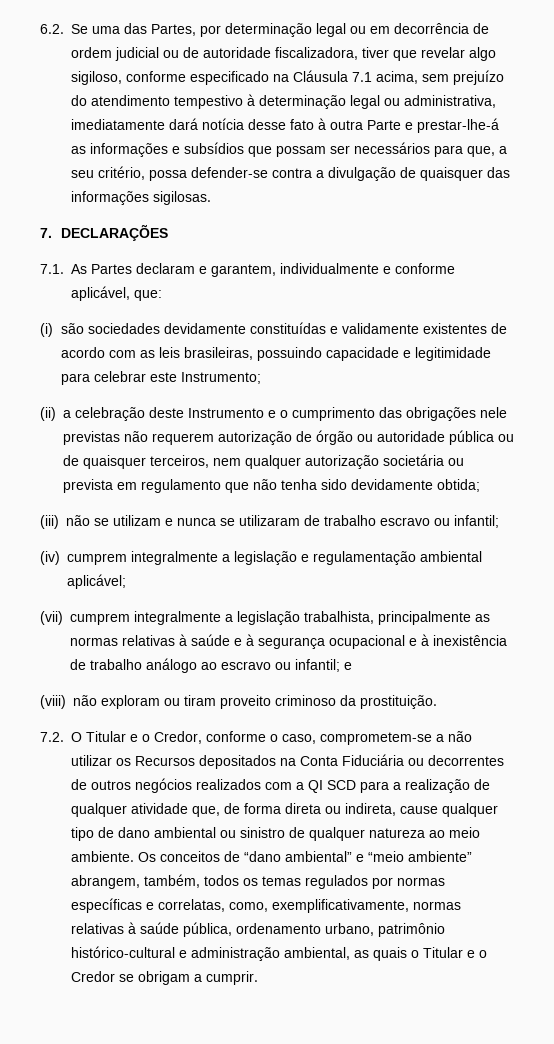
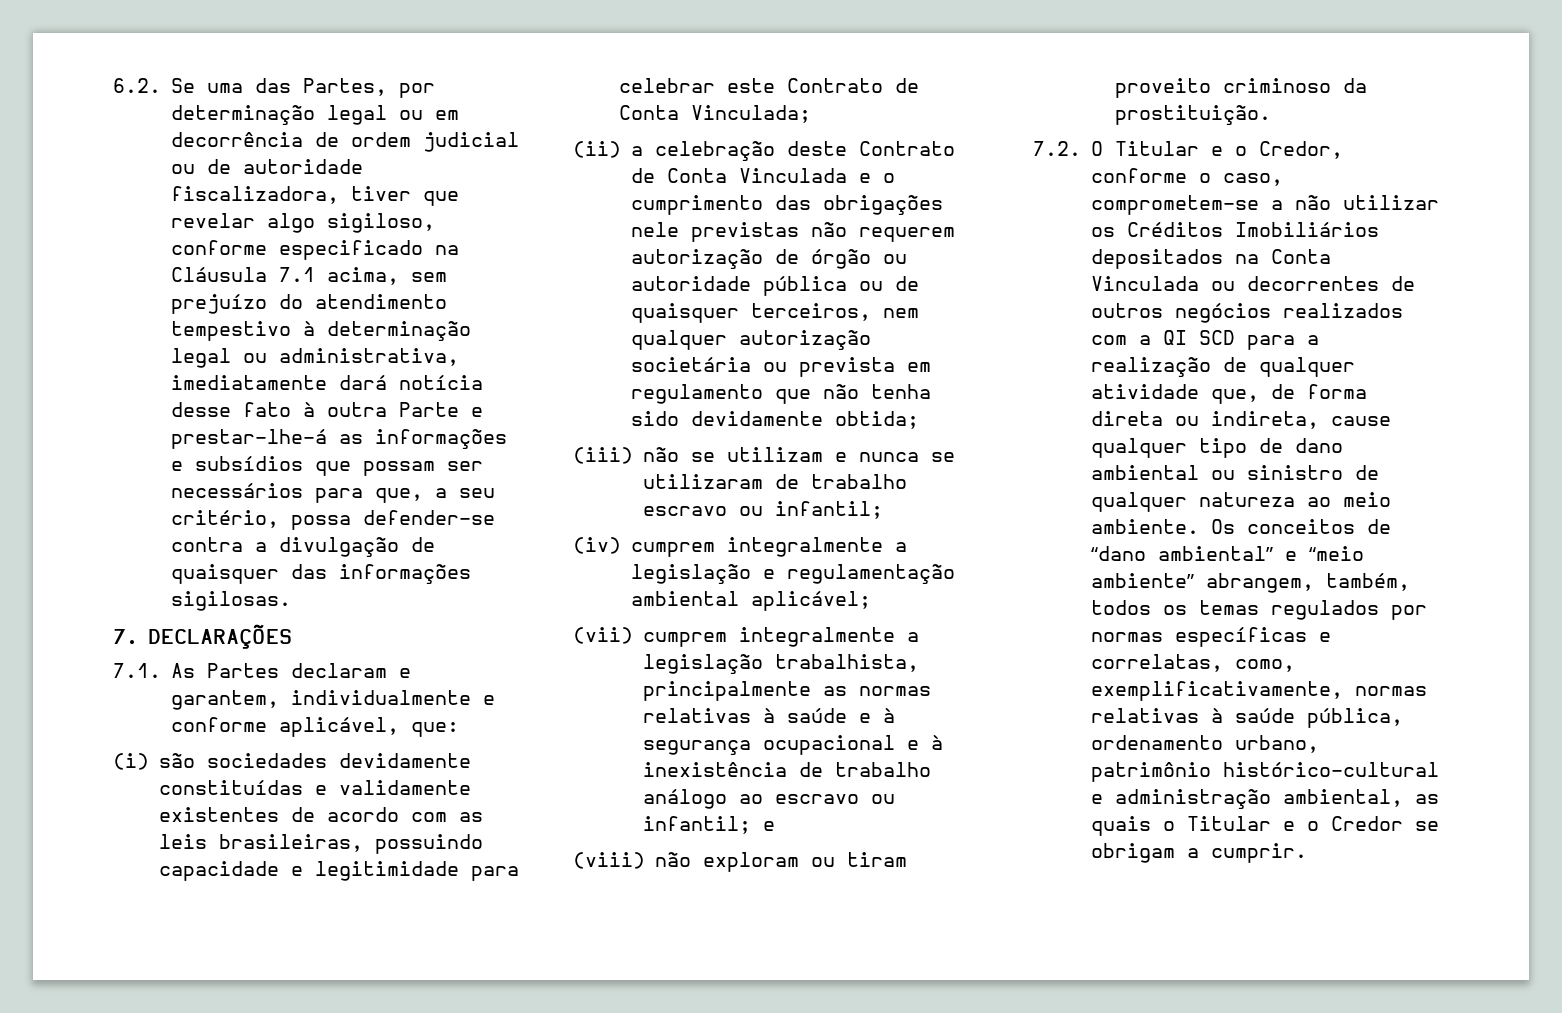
- (i) são sociedades devidamente constituídas e validamente existentes de acordo com as leis brasileiras, possuindo capacidade e legitimidade para celebrar este Instrumento;
+ (i) são sociedades devidamente constituídas e validamente existentes de acordo com as leis brasileiras, possuindo capacidade e legitimidade para celebrar este Contrato de Conta Vinculada;
- (ii) a celebração deste Instrumento e o cumprimento das obrigações nele previstas não requerem autorização de órgão ou autoridade pública ou de quaisquer terceiros, nem qualquer autorização societária ou prevista em regulamento que não tenha sido devidamente obtida;
+ (ii) a celebração deste Contrato de Conta Vinculada e o cumprimento das obrigações nele previstas não requerem autorização de órgão ou autoridade pública ou de quaisquer terceiros, nem qualquer autorização societária ou prevista em regulamento que não tenha sido devidamente obtida;
- 7.2. O Titular e o Credor, conforme o caso, comprometem-se a não utilizar os Recursos depositados na Conta Fiduciária ou decorrentes de outros negócios realizados com a QI SCD para a realização de qualquer atividade que, de forma direta ou indireta, cause qualquer tipo de dano ambiental ou sinistro de qualquer natureza ao meio ambiente.
+ 7.2. O Titular e o Credor, conforme o caso, comprometem-se a não utilizar os Créditos Imobiliários depositados na Conta Vinculada ou decorrentes de outros negócios realizados com a QI SCD para a realização de qualquer atividade que, de forma direta ou indireta, cause qualquer tipo de dano ambiental ou sinistro de qualquer natureza ao meio ambiente.

